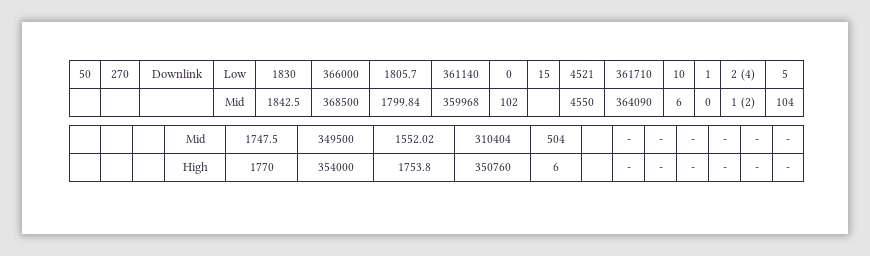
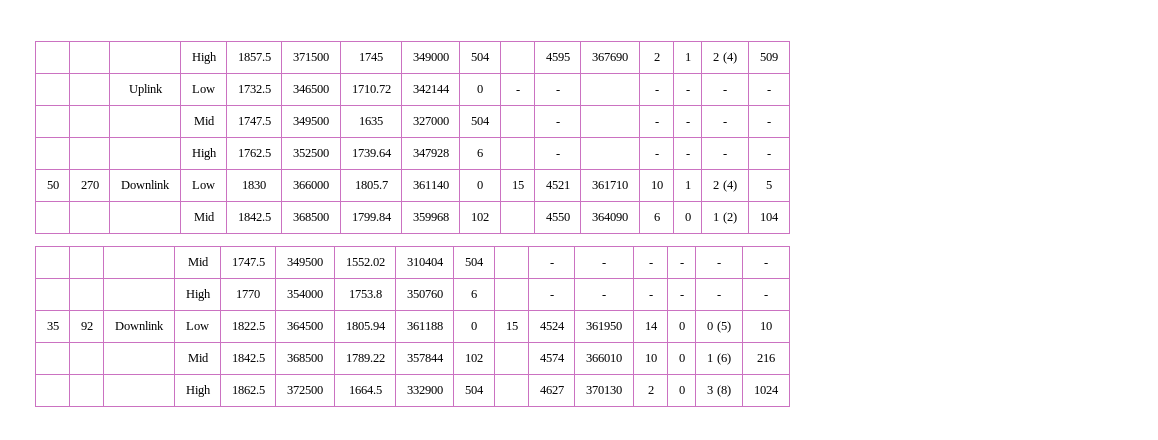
+ | | | High | 1857.5 | 371500 | 1745 | 349000 | 504 | | 4595 | 367690 | 2 | 1 | 2 (4) | 509
+ | | Uplink | Low | 1732.5 | 346500 | 1710.72 | 342144 | 0 | - | - | | - | - | - | -
+ | | | Mid | 1747.5 | 349500 | 1635 | 327000 | 504 | | - | | - | - | - | -
+ | | | High | 1762.5 | 352500 | 1739.64 | 347928 | 6 | | - | | - | - | - | -
+ 35 | 92 | Downlink | Low | 1822.5 | 364500 | 1805.94 | 361188 | 0 | 15 | 4524 | 361950 | 14 | 0 | 0 (5) | 10
+ | | | Mid | 1842.5 | 368500 | 1789.22 | 357844 | 102 | | 4574 | 366010 | 10 | 0 | 1 (6) | 216
+ | | | High | 1862.5 | 372500 | 1664.5 | 332900 | 504 | | 4627 | 370130 | 2 | 0 | 3 (8) | 1024

